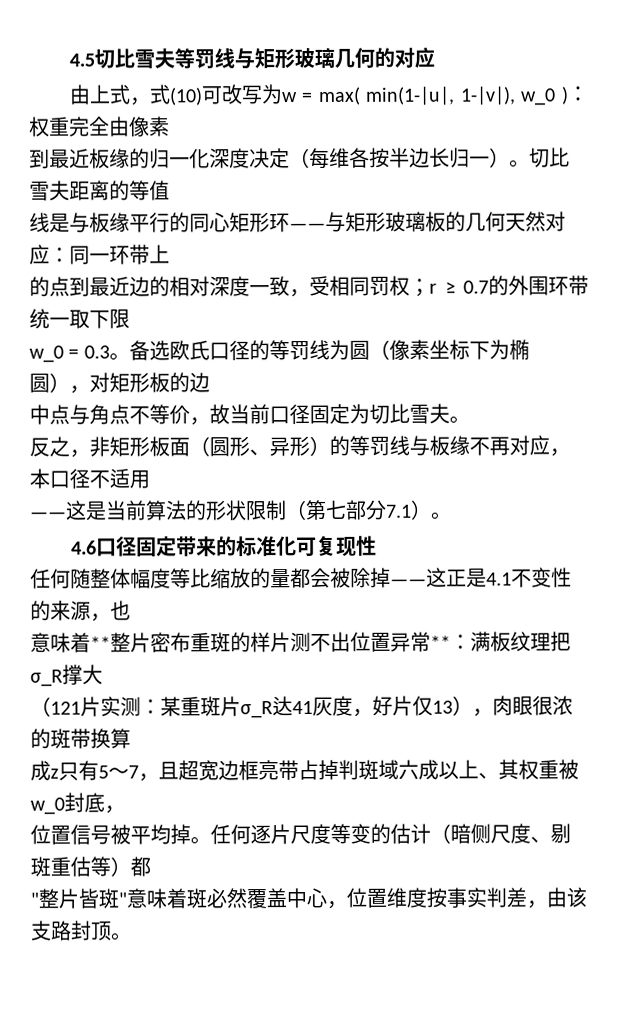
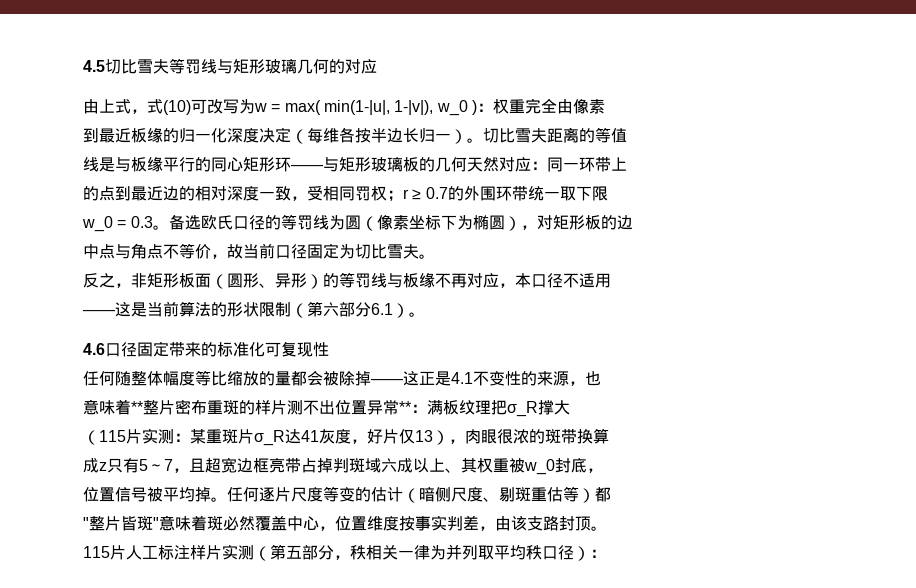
- ——这是当前算法的形状限制（第七部分7.1）。
+ ——这是当前算法的形状限制（第六部分6.1）。
- （121片实测：某重斑片σ_R达41灰度，好片仅13），肉眼很浓的斑带换算
+ （115片实测：某重斑片σ_R达41灰度，好片仅13），肉眼很浓的斑带换算
+ 115片人工标注样片实测（第五部分，秩相关一律为并列取平均秩口径）：

